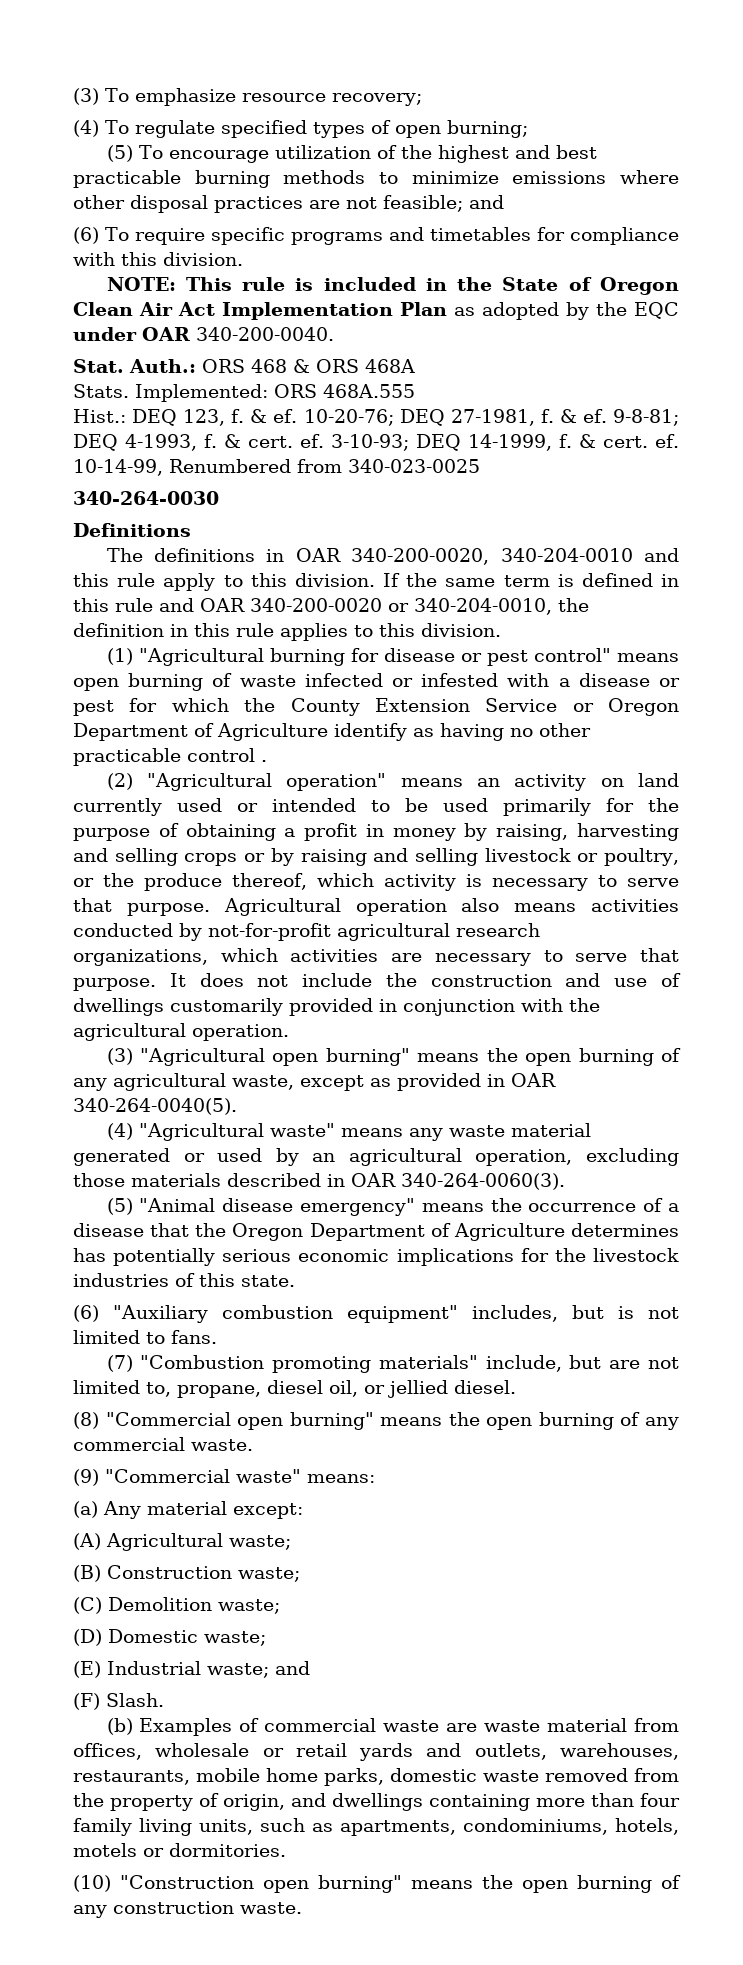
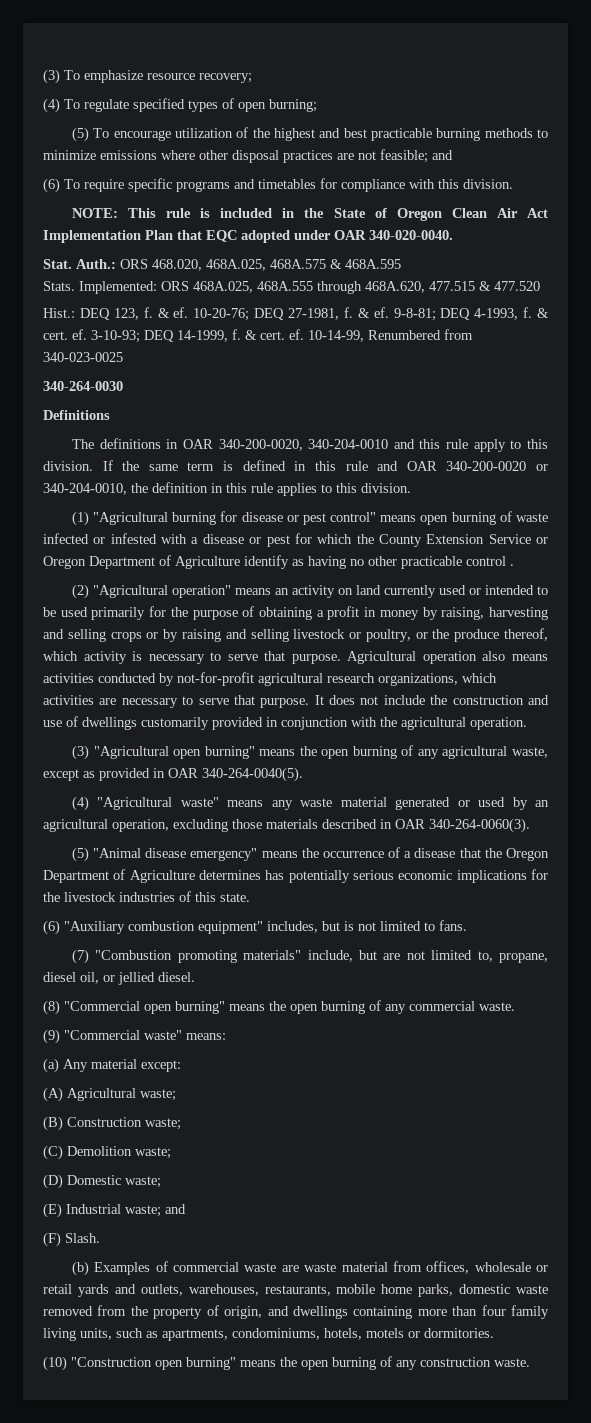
- NOTE: This rule is included in the State of Oregon Clean Air Act Implementation Plan as adopted by the EQC under OAR 340-200-0040.
+ NOTE: This rule is included in the State of Oregon Clean Air Act Implementation Plan that EQC adopted under OAR 340-020-0040.
- Auth.: ORS 468 & ORS 468A
+ Auth.: ORS 468.020, 468A.025, 468A.575 & 468A.595
- Implemented: ORS 468A.555
+ Implemented: ORS 468A.025, 468A.555 through 468A.620, 477.515 & 477.520

